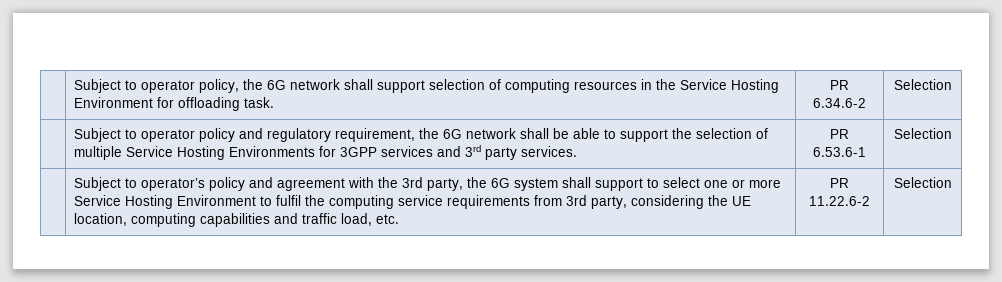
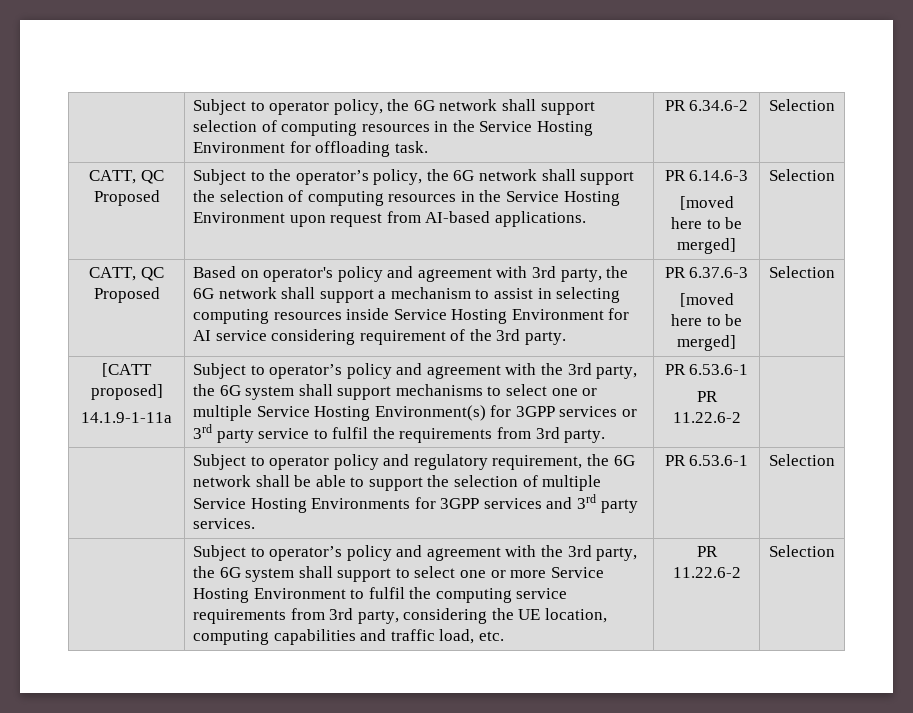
+ CATT, QC Proposed | Subject to the operator’s policy, the 6G network shall support the selection of computing resources in the Service Hosting Environment upon request from AI-based applications. | PR 6.14.6-3
+ [moved here to be merged] | Selection
+ CATT, QC Proposed | Based on operator's policy and agreement with 3rd party, the 6G network shall support a mechanism to assist in selecting computing resources inside Service Hosting Environment for AI service considering requirement of the 3rd party. | PR 6.37.6-3
+ [moved here to be merged] | Selection
+ [CATT proposed]
+ 14.1.9-1-11a | Subject to operator’s policy and agreement with the 3rd party, the 6G system shall support mechanisms to select one or multiple Service Hosting Environment(s) for 3GPP services or 3rd party service to fulfil the requirements from 3rd party. | PR 6.53.6-1
+ PR 11.22.6-2

